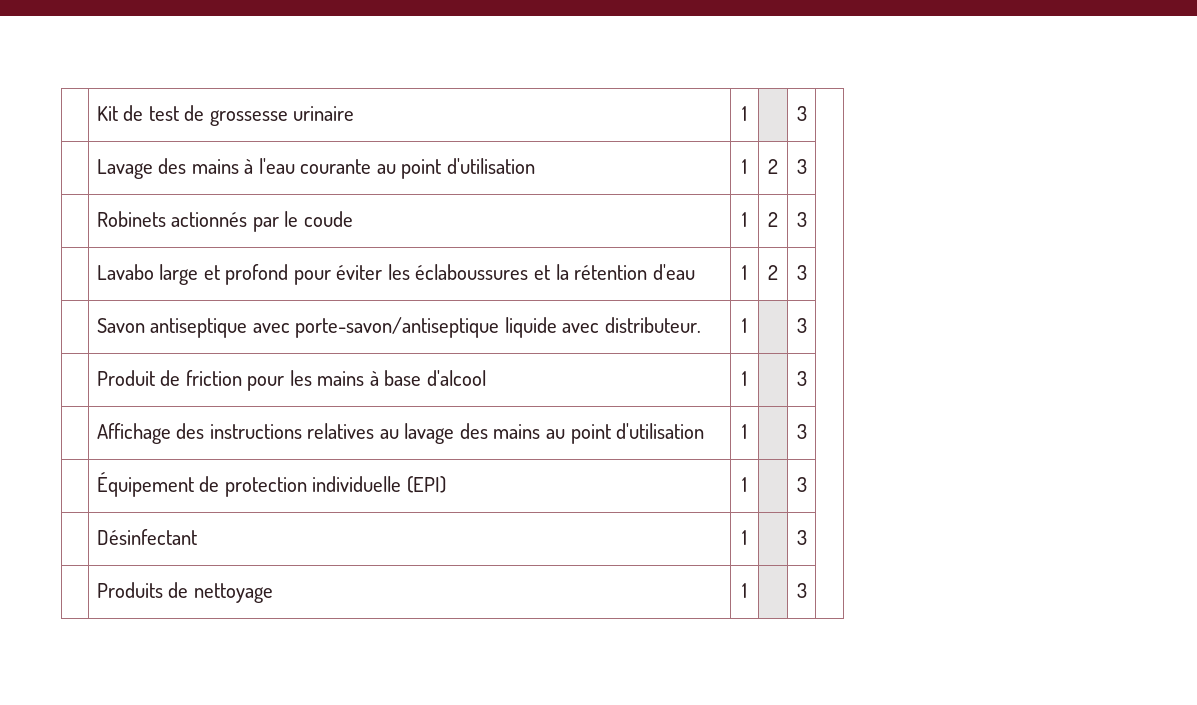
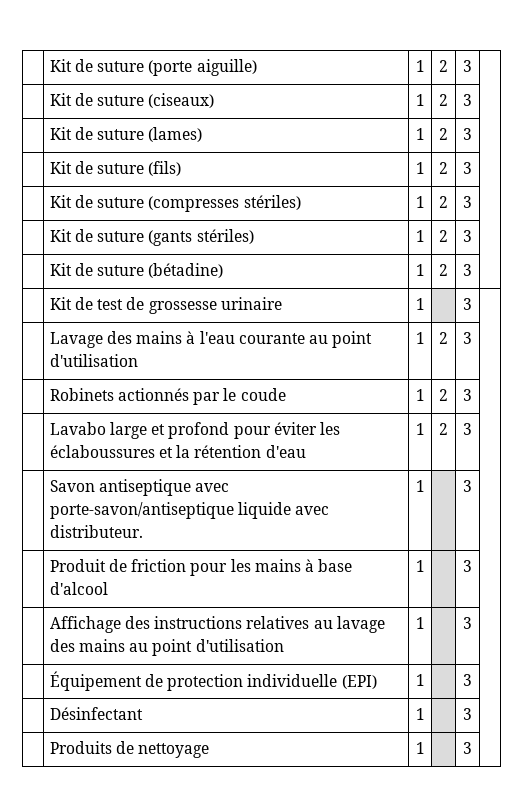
+ | Kit de suture (porte aiguille) | 1 | 2 | 3 |
+ | Kit de suture (ciseaux) | 1 | 2 | 3 |
+ | Kit de suture (lames) | 1 | 2 | 3 |
+ | Kit de suture (fils) | 1 | 2 | 3 |
+ | Kit de suture (compresses stériles) | 1 | 2 | 3 |
+ | Kit de suture (gants stériles) | 1 | 2 | 3 |
+ | Kit de suture (bétadine) | 1 | 2 | 3 |

